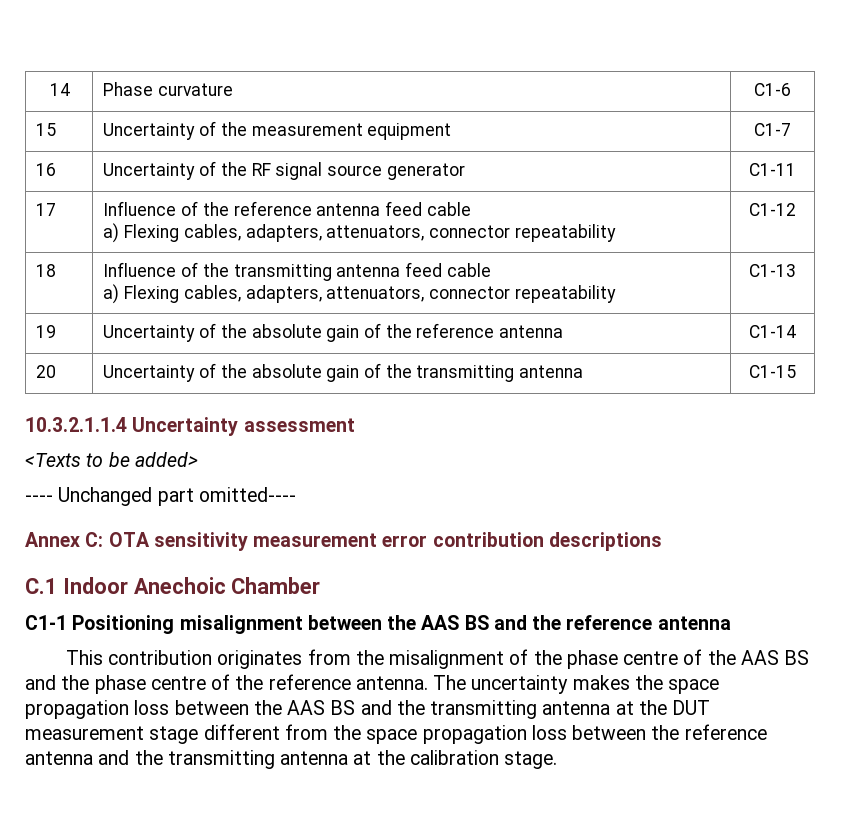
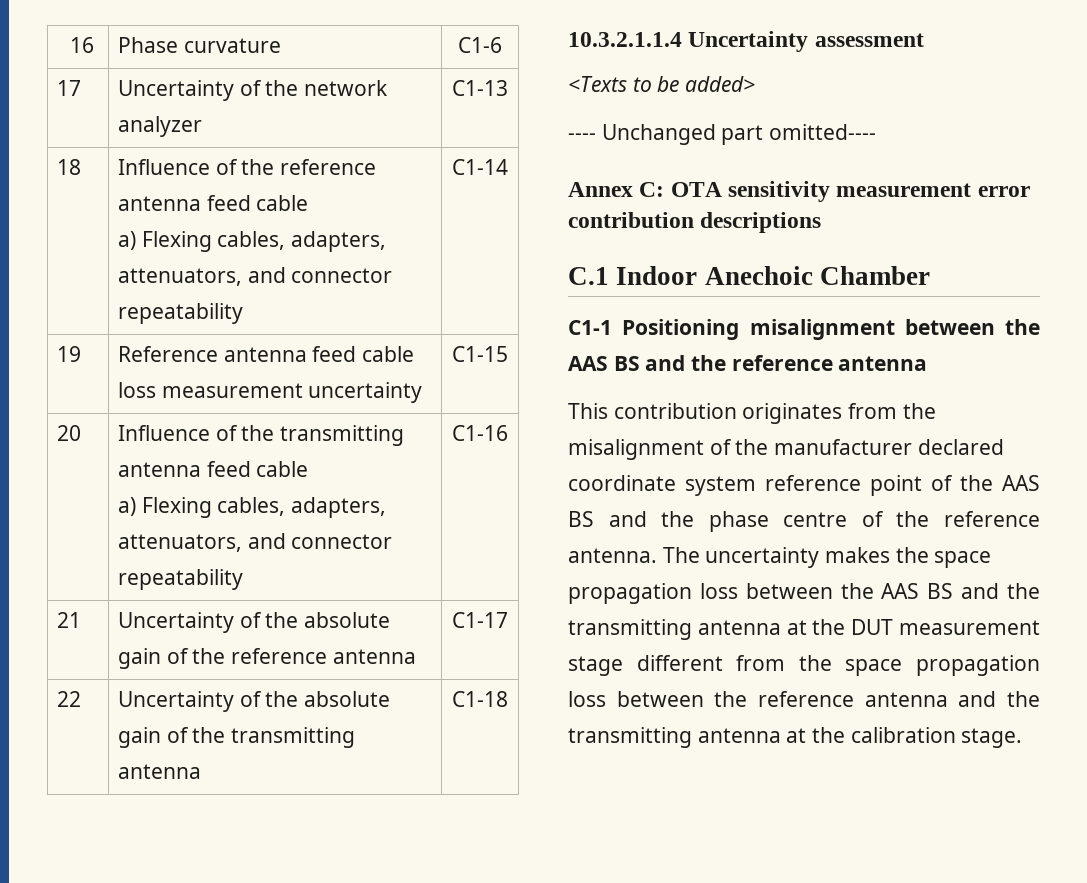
- 14 | Phase curvature | C1-6
+ 16 | Phase curvature | C1-6
- 15 | Uncertainty of the measurement equipment | C1-7
- 16 | Uncertainty of the RF signal source generator | C1-11
- 17 | Influence of the reference antenna feed cable
- a) Flexing cables, adapters, attenuators, connector repeatability | C1-12
- 18 | Influence of the transmitting antenna feed cable
- a) Flexing cables, adapters, attenuators, connector repeatability | C1-13
- 19 | Uncertainty of the absolute gain of the reference antenna | C1-14
- 20 | Uncertainty of the absolute gain of the transmitting antenna | C1-15
+ 17 | Uncertainty of the network analyzer | C1-13
+ 18 | Influence of the reference antenna feed cable
+ a) Flexing cables, adapters, attenuators, and connector repeatability | C1-14
+ 19 | Reference antenna feed cable loss measurement uncertainty | C1-15
+ 20 | Influence of the transmitting antenna feed cable
+ a) Flexing cables, adapters, attenuators, and connector repeatability | C1-16
+ 21 | Uncertainty of the absolute gain of the reference antenna | C1-17
+ 22 | Uncertainty of the absolute gain of the transmitting antenna | C1-18
- This contribution originates from the misalignment of the phase centre of the AAS BS and the phase centre of the reference antenna.
+ This contribution originates from the misalignment of the manufacturer declared coordinate system reference point of the AAS BS and the phase centre of the reference antenna.

